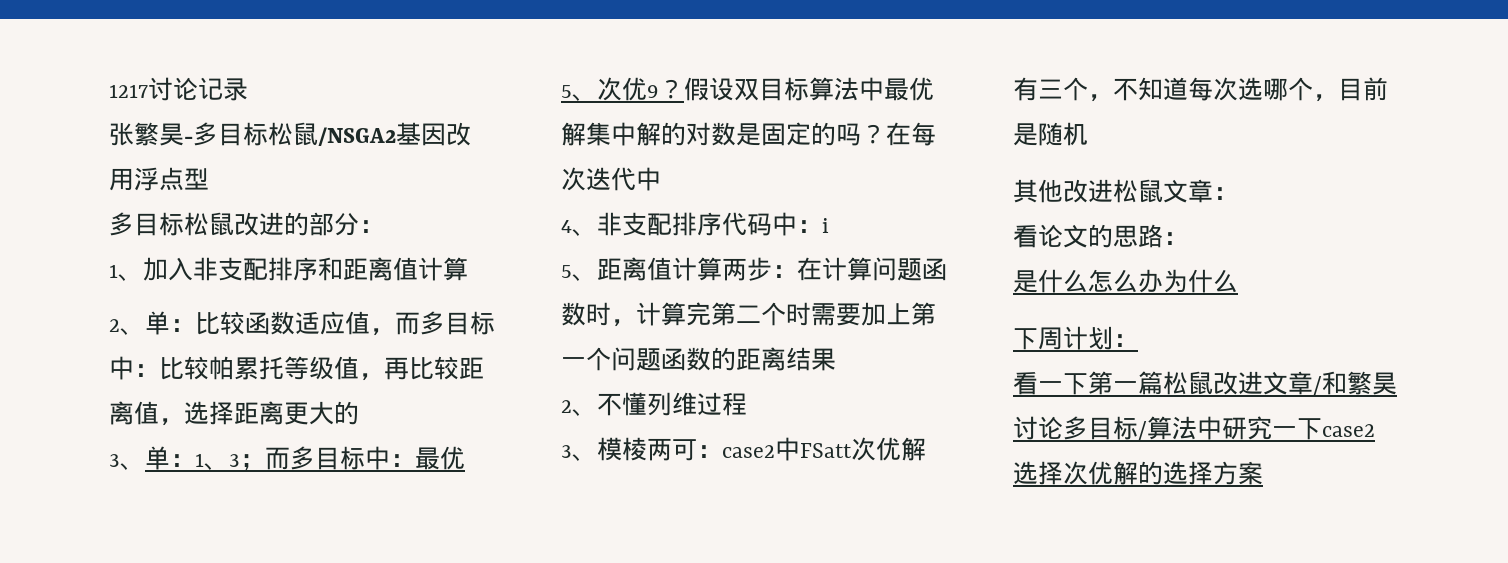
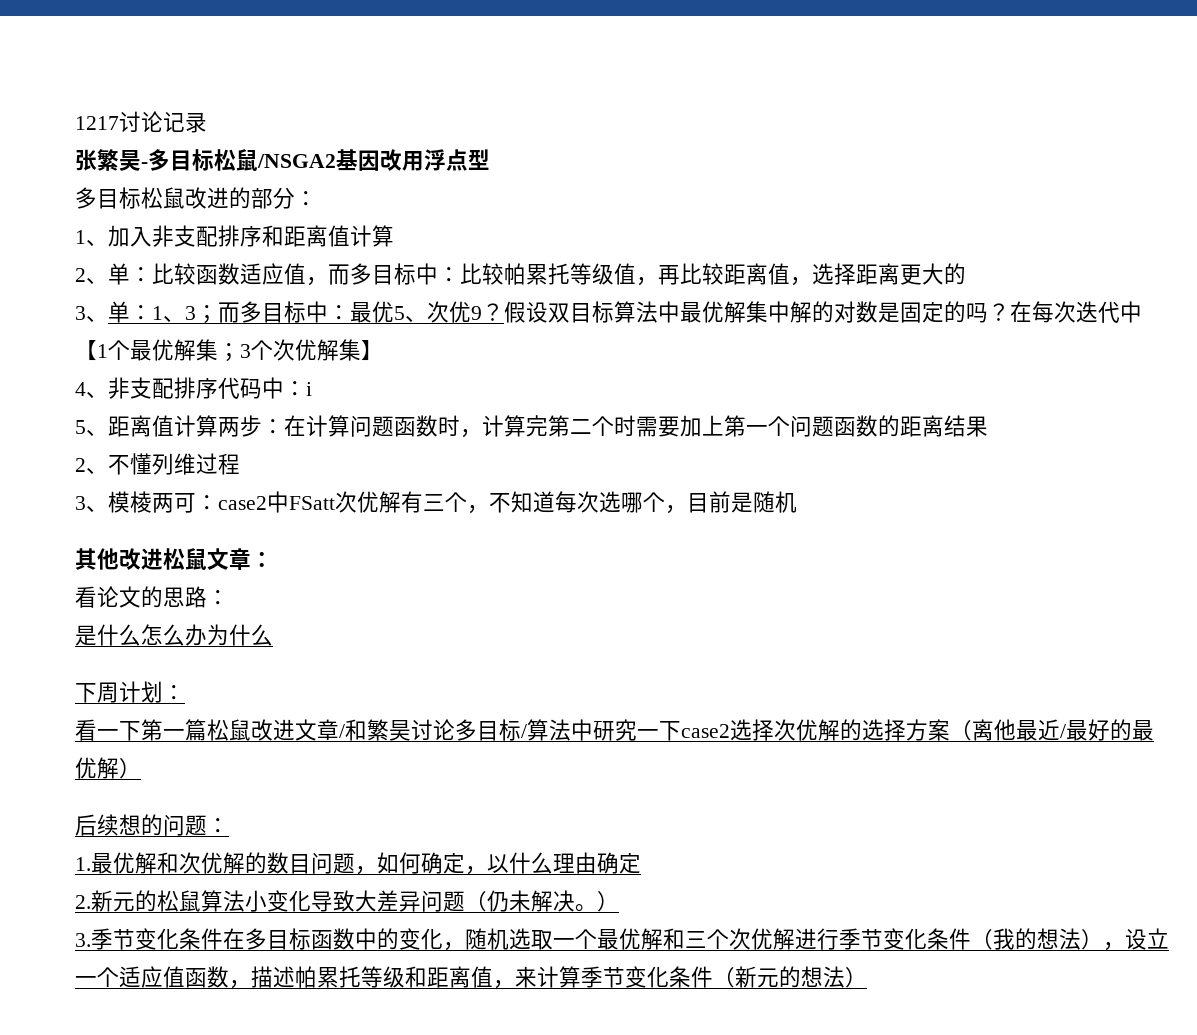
- 在每次迭代中
+ 在每次迭代中【1个最优解集；3个次优解集】
- 看一下第一篇松鼠改进文章/和繁昊讨论多目标/算法中研究一下case2选择次优解的选择方案
+ 看一下第一篇松鼠改进文章/和繁昊讨论多目标/算法中研究一下case2选择次优解的选择方案（离他最近/最好的最优解）
+ 后续想的问题：
+ 1.最优解和次优解的数目问题，如何确定，以什么理由确定
+ 2.新元的松鼠算法小变化导致大差异问题（仍未解决。）
+ 3.季节变化条件在多目标函数中的变化，随机选取一个最优解和三个次优解进行季节变化条件（我的想法），设立一个适应值函数，描述帕累托等级和距离值，来计算季节变化条件（新元的想法）

